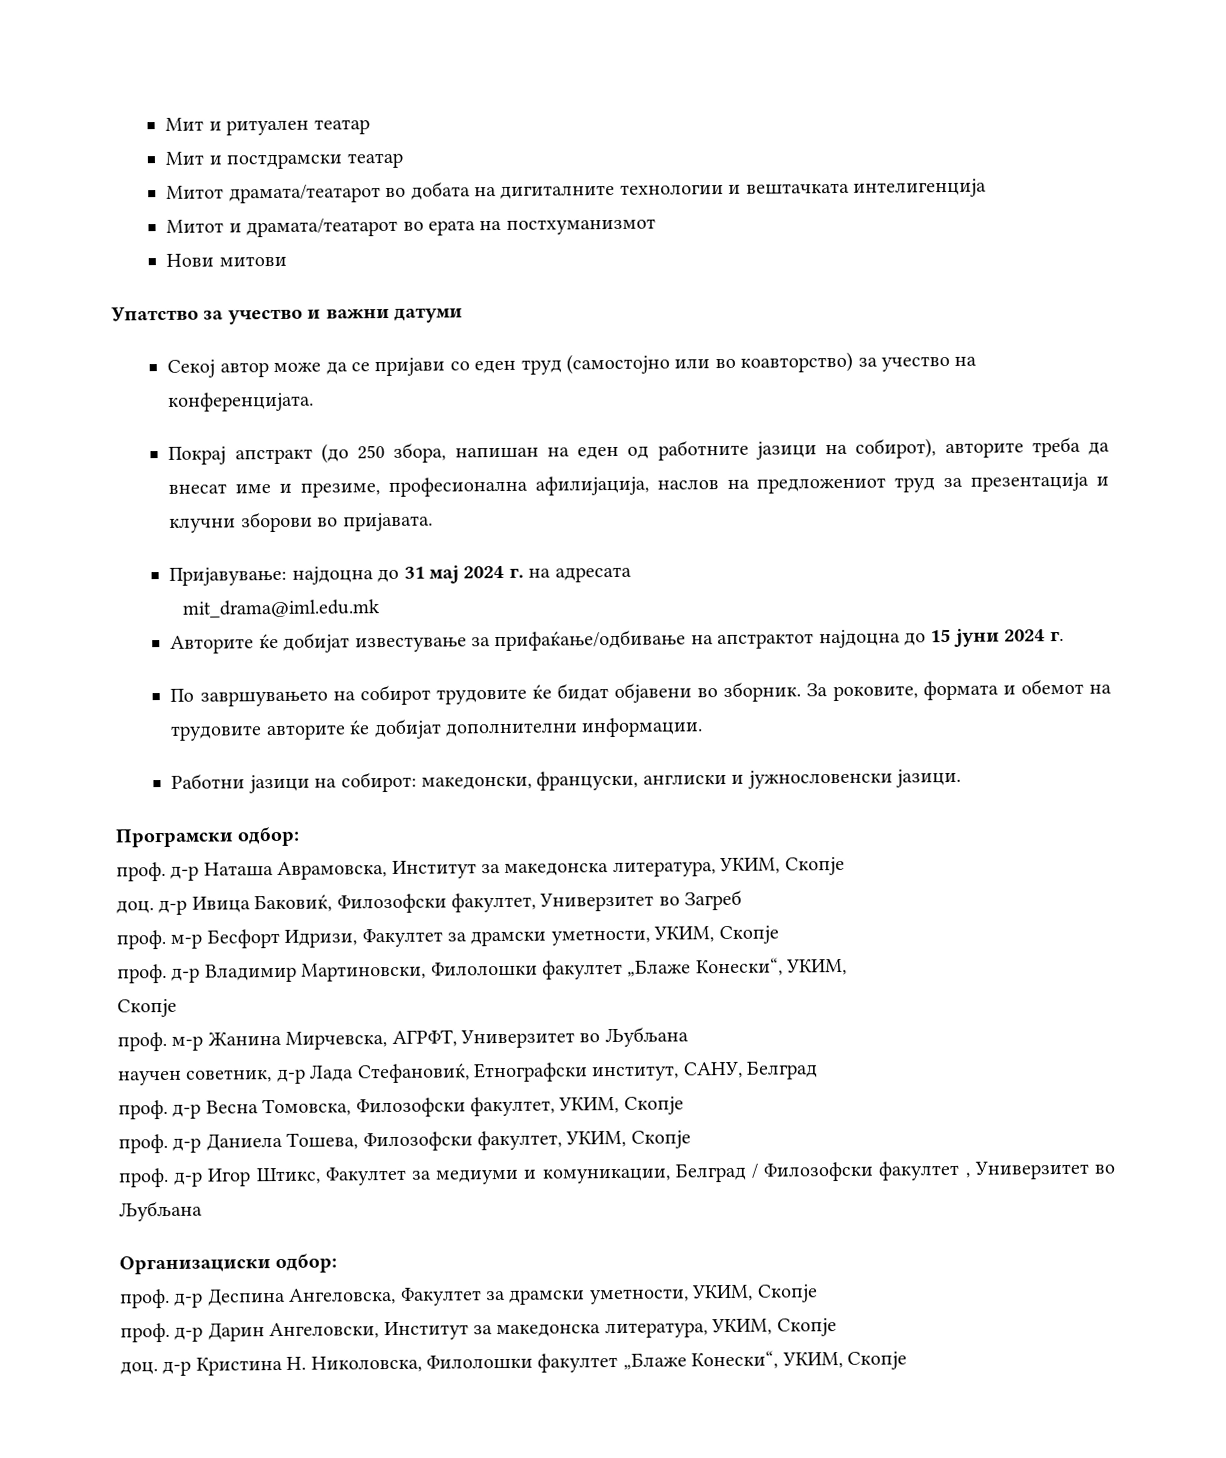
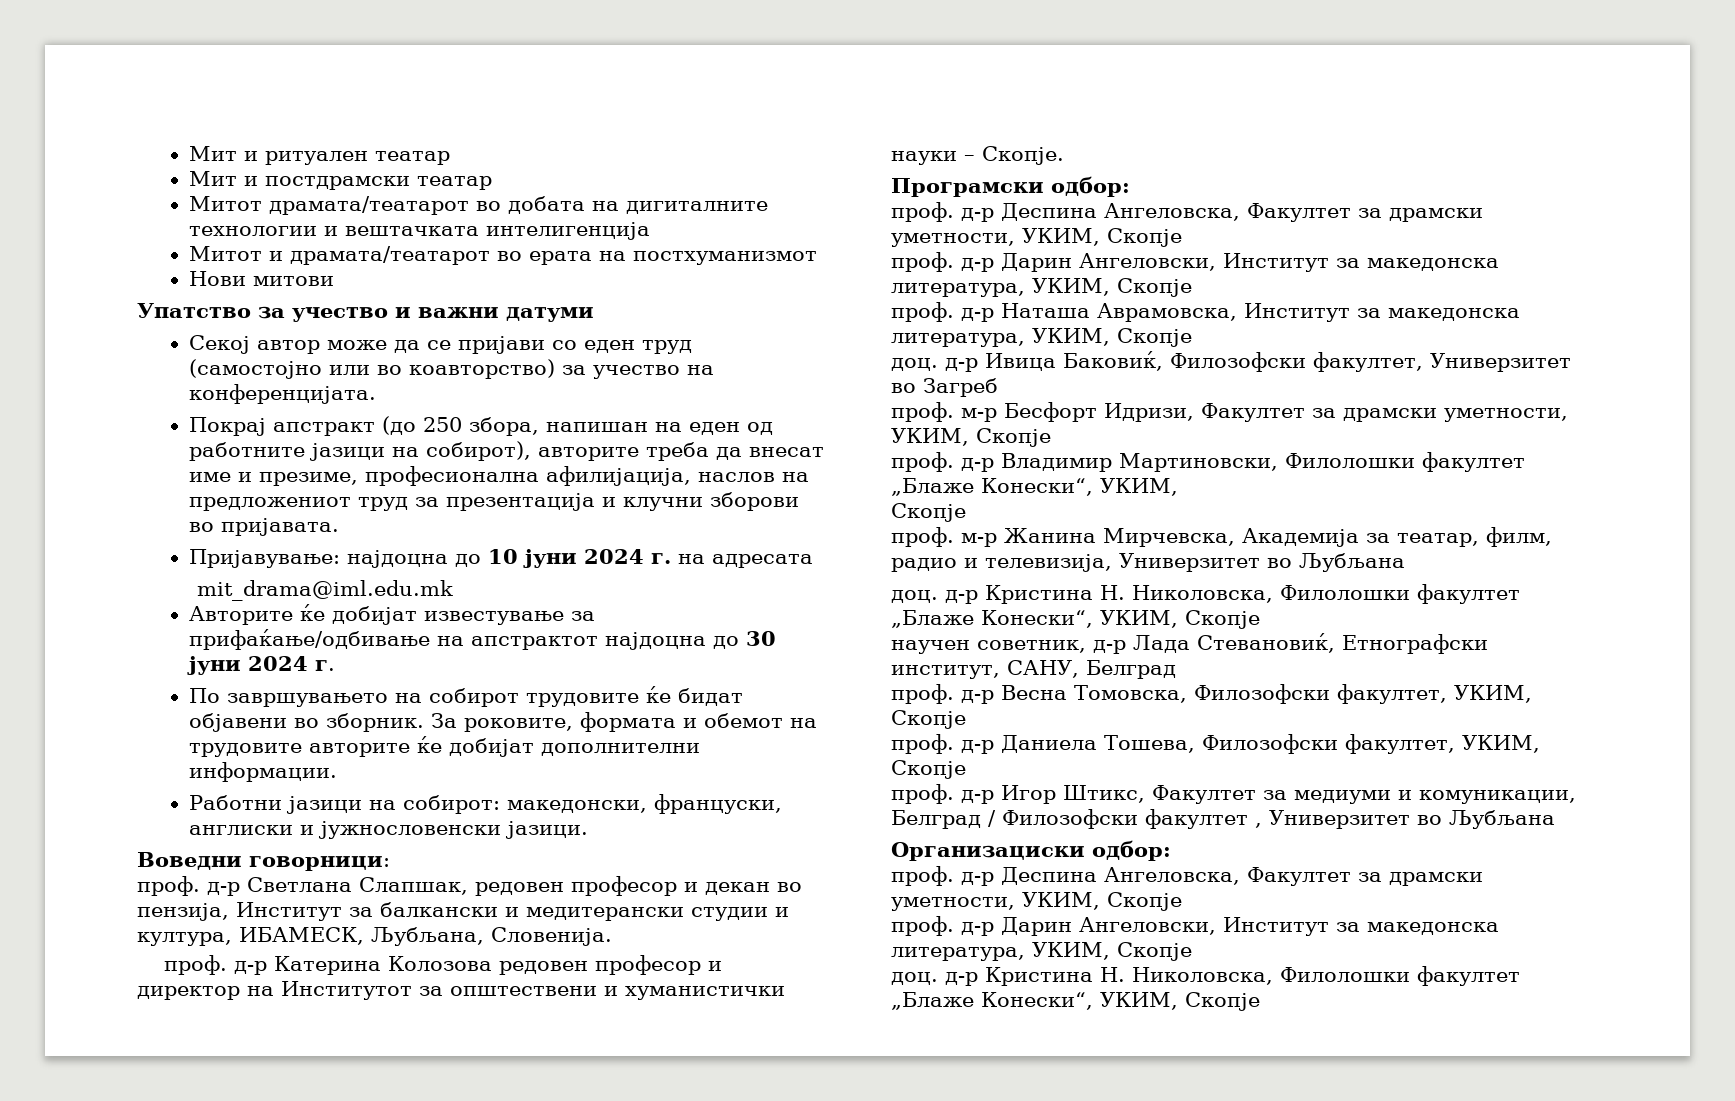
- Пријавување: најдоцна до 31 мај 2024 г. на адресата
+ Пријавување: најдоцна до 10 јуни 2024 г. на адресата
- Авторите ќе добијат известување за прифаќање/одбивање на апстрактот најдоцна до 15 јуни 2024 г.
+ Авторите ќе добијат известување за прифаќање/одбивање на апстрактот најдоцна до 30 јуни 2024 г.
+ Воведни говорници:
+ проф. д-р Светлана Слапшак, редовен професор и декан во пензија, Институт за балкански и медитерански студии и култура, ИБАМЕСК, Љубљана, Словенија.
+ проф. д-р Катерина Колозова редовен професор и директор на Институтот за општествени и хуманистички науки – Скопје.
  Програмски одбор:
+ проф. д-р Деспина Ангеловска, Факултет за драмски уметности, УКИМ, Скопје
+ проф. д-р Дарин Ангеловски, Институт за македонска литература, УКИМ, Скопје
- проф. м-р Жанина Мирчевска, АГРФТ, Универзитет во Љубљана
+ проф. м-р Жанина Мирчевска, Академија за театар, филм, радио и телевизија, Универзитет во Љубљана
+ доц. д-р Кристина Н. Николовска, Филолошки факултет „Блаже Конески“, УКИМ, Скопје
- научен советник, д-р Лада Стефановиќ, Етнографски институт, САНУ, Белград
+ научен советник, д-р Лада Стевановиќ, Етнографски институт, САНУ, Белград

